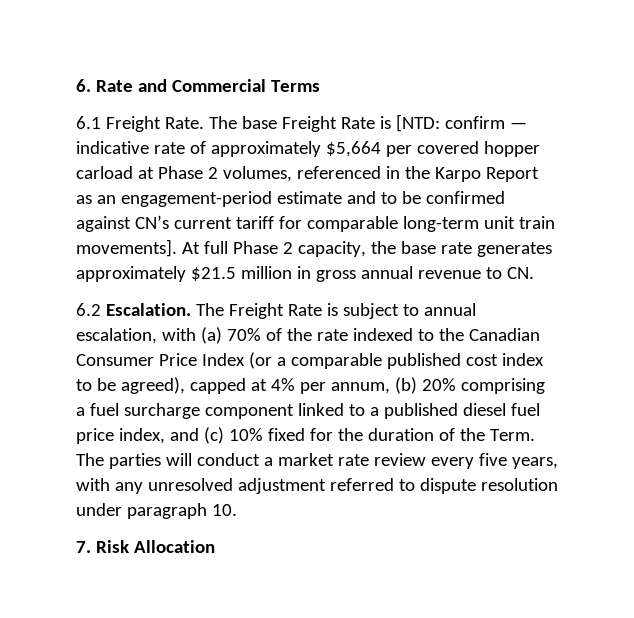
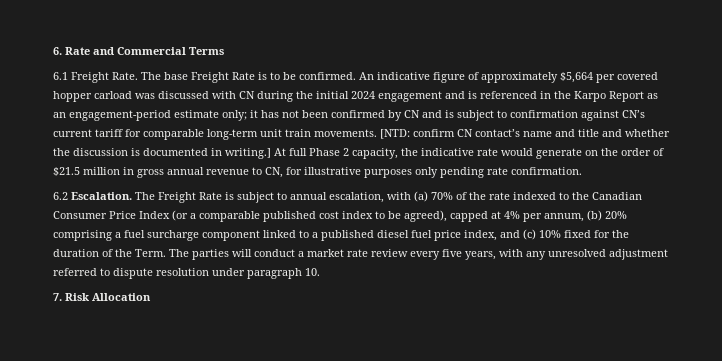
- The base Freight Rate is [NTD: confirm — indicative rate of approximately $5,664 per covered hopper carload at Phase 2 volumes, referenced in the Karpo Report as an engagement-period estimate and to be confirmed against CN’s current tariff for comparable long-term unit train movements].
+ The base Freight Rate is to be confirmed. An indicative figure of approximately $5,664 per covered hopper carload was discussed with CN during the initial 2024 engagement and is referenced in the Karpo Report as an engagement-period estimate only; it has not been confirmed by CN and is subject to confirmation against CN’s current tariff for comparable long-term unit train movements. [NTD: confirm CN contact’s name and title and whether the discussion is documented in writing.]
- At full Phase 2 capacity, the base rate generates approximately $21.5 million in gross annual revenue to CN.
+ At full Phase 2 capacity, the indicative rate would generate on the order of $21.5 million in gross annual revenue to CN, for illustrative purposes only pending rate confirmation.

